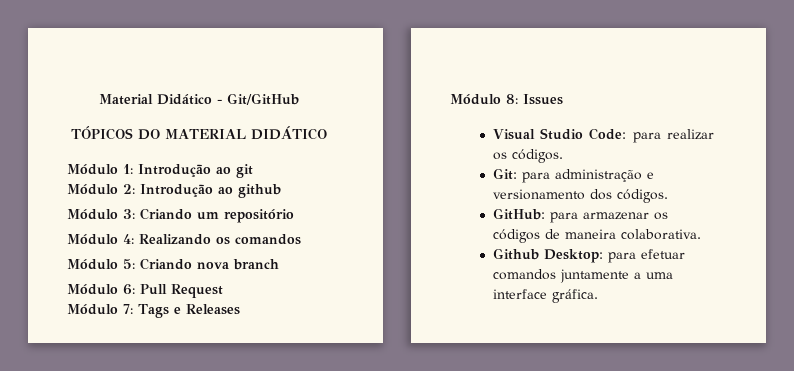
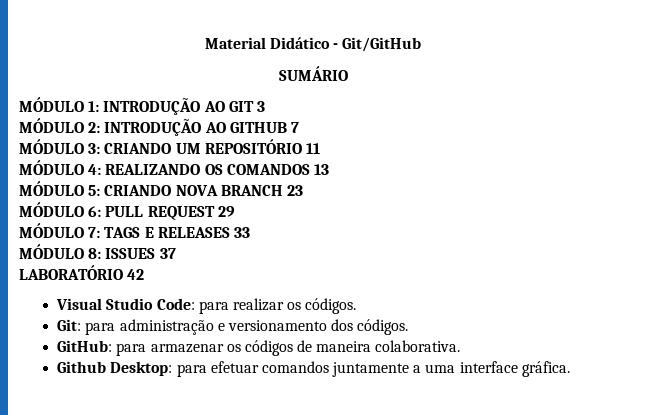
- TÓPICOS DO MATERIAL DIDÁTICO
- Módulo 1: Introdução ao git
- Módulo 2: Introdução ao github
- Módulo 3: Criando um repositório
- Módulo 4: Realizando os comandos
- Módulo 5: Criando nova branch
- Módulo 6: Pull Request
- Módulo 7: Tags e Releases
- Módulo 8: Issues
+ SUMÁRIO
+ MÓDULO 1: INTRODUÇÃO AO GIT 3
+ MÓDULO 2: INTRODUÇÃO AO GITHUB 7
+ MÓDULO 3: CRIANDO UM REPOSITÓRIO 11
+ MÓDULO 4: REALIZANDO OS COMANDOS 13
+ MÓDULO 5: CRIANDO NOVA BRANCH 23
+ MÓDULO 6: PULL REQUEST 29
+ MÓDULO 7: TAGS E RELEASES 33
+ MÓDULO 8: ISSUES 37
+ LABORATÓRIO 42

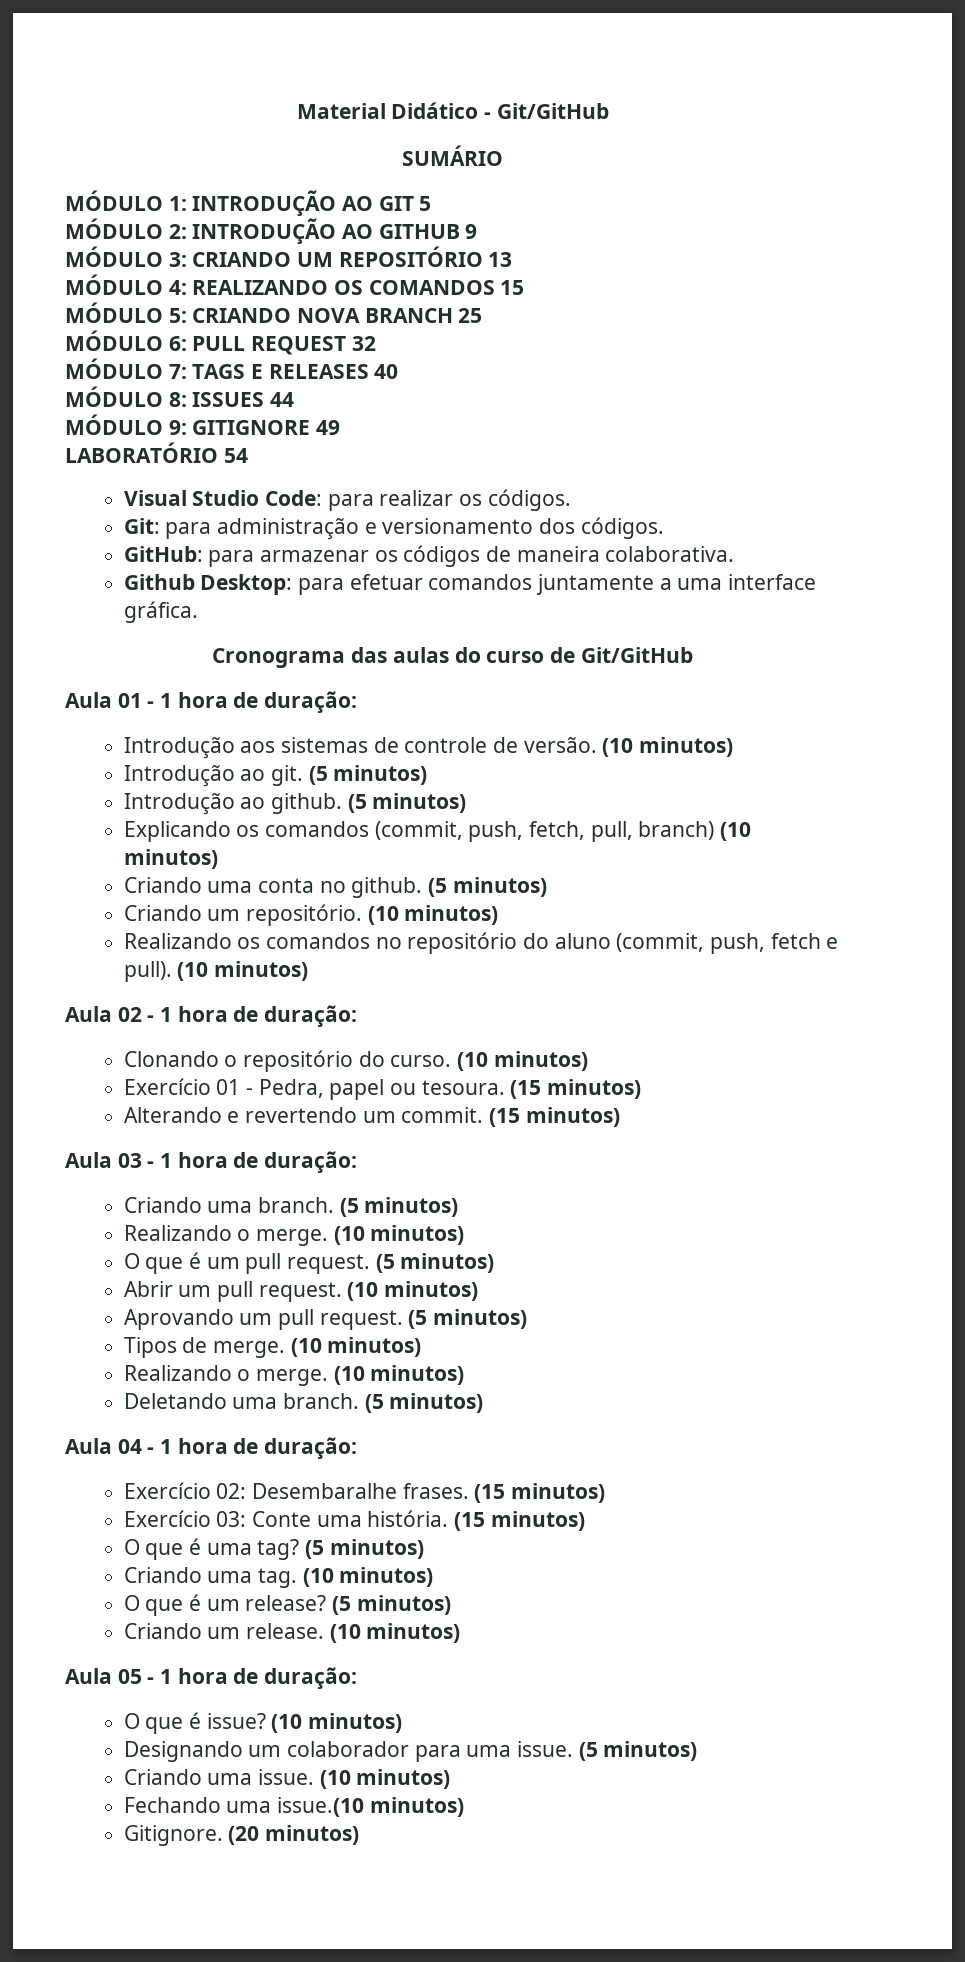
- MÓDULO 1: INTRODUÇÃO AO GIT 3
+ MÓDULO 1: INTRODUÇÃO AO GIT 5
- MÓDULO 2: INTRODUÇÃO AO GITHUB 7
+ MÓDULO 2: INTRODUÇÃO AO GITHUB 9
- MÓDULO 3: CRIANDO UM REPOSITÓRIO 11
+ MÓDULO 3: CRIANDO UM REPOSITÓRIO 13
- MÓDULO 4: REALIZANDO OS COMANDOS 13
+ MÓDULO 4: REALIZANDO OS COMANDOS 15
- MÓDULO 5: CRIANDO NOVA BRANCH 23
+ MÓDULO 5: CRIANDO NOVA BRANCH 25
- MÓDULO 6: PULL REQUEST 29
+ MÓDULO 6: PULL REQUEST 32
- MÓDULO 7: TAGS E RELEASES 33
+ MÓDULO 7: TAGS E RELEASES 40
- MÓDULO 8: ISSUES 37
+ MÓDULO 8: ISSUES 44
+ MÓDULO 9: GITIGNORE 49
- LABORATÓRIO 42
+ LABORATÓRIO 54
+ Cronograma das aulas do curso de Git/GitHub
+ Aula 01 - 1 hora de duração:
+ Introdução aos sistemas de controle de versão. (10 minutos)
+ Introdução ao git. (5 minutos)
+ Introdução ao github. (5 minutos)
+ Explicando os comandos (commit, push, fetch, pull, branch) (10 minutos)
+ Criando uma conta no github. (5 minutos)
+ Criando um repositório. (10 minutos)
+ Realizando os comandos no repositório do aluno (commit, push, fetch e pull). (10 minutos)
+ Aula 02 - 1 hora de duração:
+ Clonando o repositório do curso. (10 minutos)
+ Exercício 01 - Pedra, papel ou tesoura. (15 minutos)
+ Alterando e revertendo um commit. (15 minutos)
+ Aula 03 - 1 hora de duração:
+ Criando uma branch. (5 minutos)
+ Realizando o merge. (10 minutos)
+ O que é um pull request. (5 minutos)
+ Abrir um pull request. (10 minutos)
+ Aprovando um pull request. (5 minutos)
+ Tipos de merge. (10 minutos)
+ Realizando o merge. (10 minutos)
+ Deletando uma branch. (5 minutos)
+ Aula 04 - 1 hora de duração:
+ Exercício 02: Desembaralhe frases. (15 minutos)
+ Exercício 03: Conte uma história. (15 minutos)
+ O que é uma tag? (5 minutos)
+ Criando uma tag. (10 minutos)
+ O que é um release? (5 minutos)
+ Criando um release. (10 minutos)
+ Aula 05 - 1 hora de duração:
+ O que é issue? (10 minutos)
+ Designando um colaborador para uma issue. (5 minutos)
+ Criando uma issue. (10 minutos)
+ Fechando uma issue.(10 minutos)
+ Gitignore. (20 minutos)

